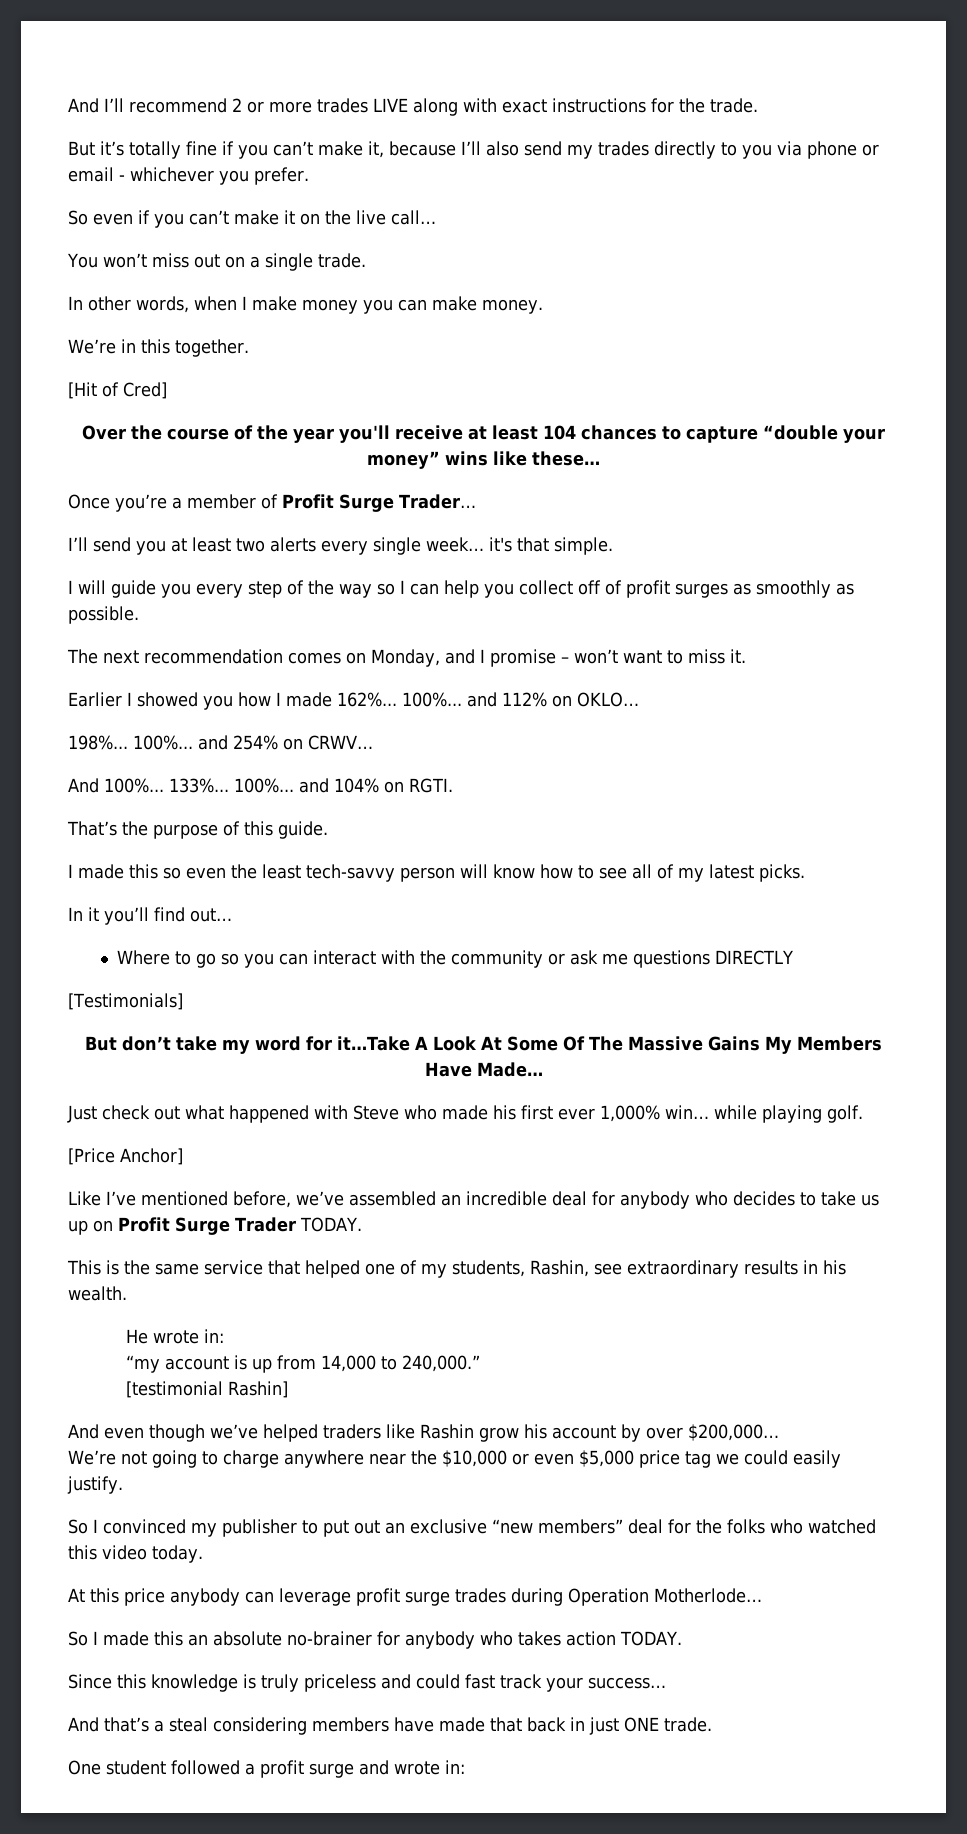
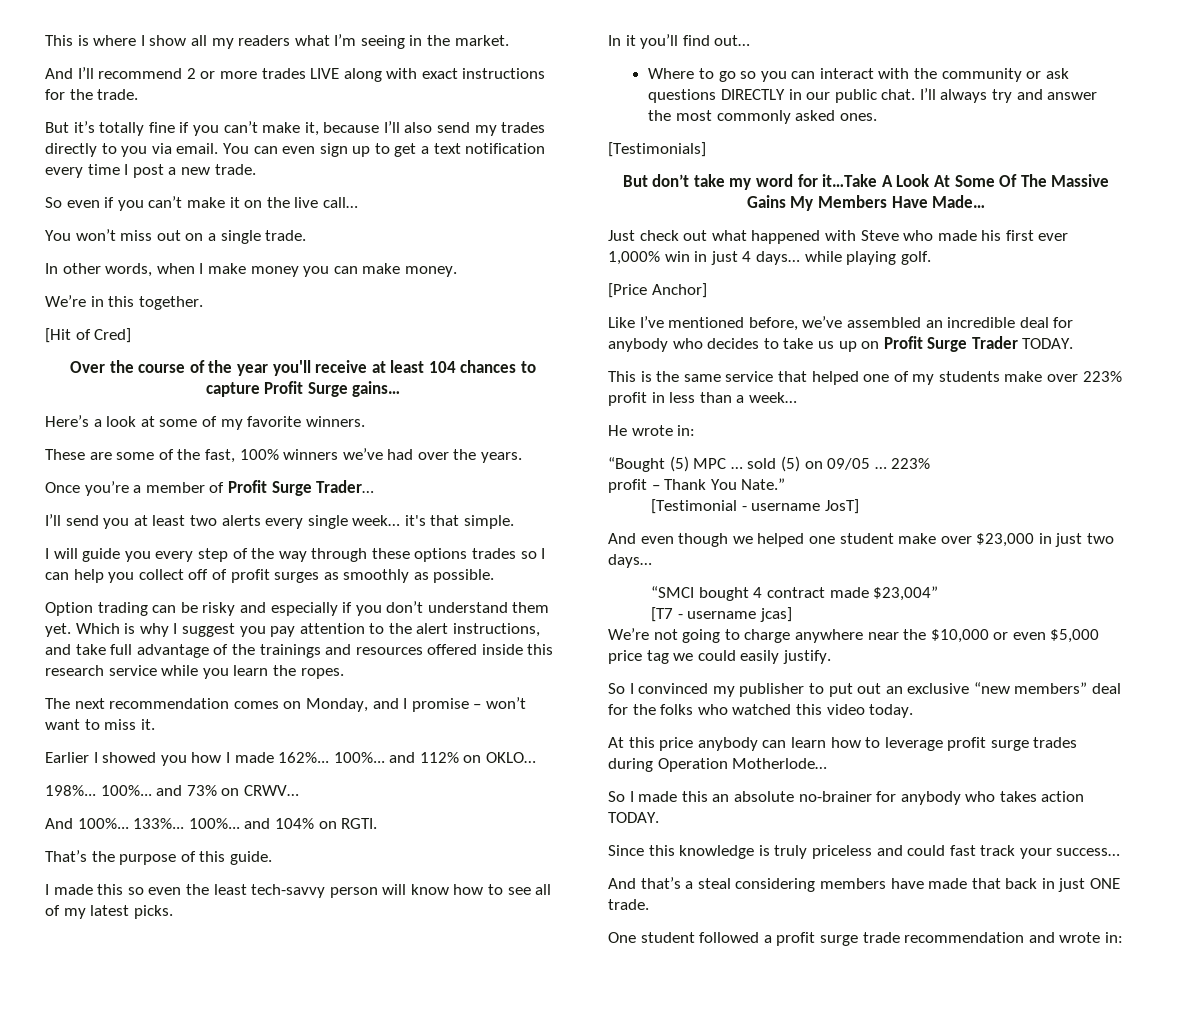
+ This is where I show all my readers what I’m seeing in the market.
- But it’s totally fine if you can’t make it, because I’ll also send my trades directly to you via phone or email - whichever you prefer.
+ But it’s totally fine if you can’t make it, because I’ll also send my trades directly to you via email. You can even sign up to get a text notification every time I post a new trade.
- Over the course of the year you'll receive at least 104 chances to capture “double your money” wins like these…
+ Over the course of the year you'll receive at least 104 chances to capture Profit Surge gains…
+ Here’s a look at some of my favorite winners.
+ These are some of the fast, 100% winners we’ve had over the years.
- I will guide you every step of the way so I can help you collect off of profit surges as smoothly as possible.
+ I will guide you every step of the way through these options trades so I can help you collect off of profit surges as smoothly as possible.
+ Option trading can be risky and especially if you don’t understand them yet. Which is why I suggest you pay attention to the alert instructions, and take full advantage of the trainings and resources offered inside this research service while you learn the ropes.
- 100%... and 254% on CRWV…
+ 100%... and 73% on CRWV…
- Where to go so you can interact with the community or ask me questions DIRECTLY
+ Where to go so you can interact with the community or ask questions DIRECTLY in our public chat. I’ll always try and answer the most commonly asked ones.
- Just check out what happened with Steve who made his first ever 1,000% win… while playing golf.
+ Just check out what happened with Steve who made his first ever 1,000% win in just 4 days… while playing golf.
- This is the same service that helped one of my students, Rashin, see extraordinary results in his wealth.
+ This is the same service that helped one of my students make over 223% profit in less than a week…
  He wrote in:
- “my account is up from 14,000 to 240,000.”
- [testimonial Rashin]
- And even though we’ve helped traders like Rashin grow his account by over $200,000…
+ “Bought (5) MPC … sold (5) on 09/05 … 223%
+ profit – Thank You Nate.”
+ [Testimonial - username JosT]
+ And even though we helped one student make over $23,000 in just two days…
+ “SMCI bought 4 contract made $23,004”
+ [T7 - username jcas]
- At this price anybody can leverage profit surge trades during Operation Motherlode…
+ At this price anybody can learn how to leverage profit surge trades during Operation Motherlode…
- One student followed a profit surge and wrote in:
+ One student followed a profit surge trade recommendation and wrote in:

